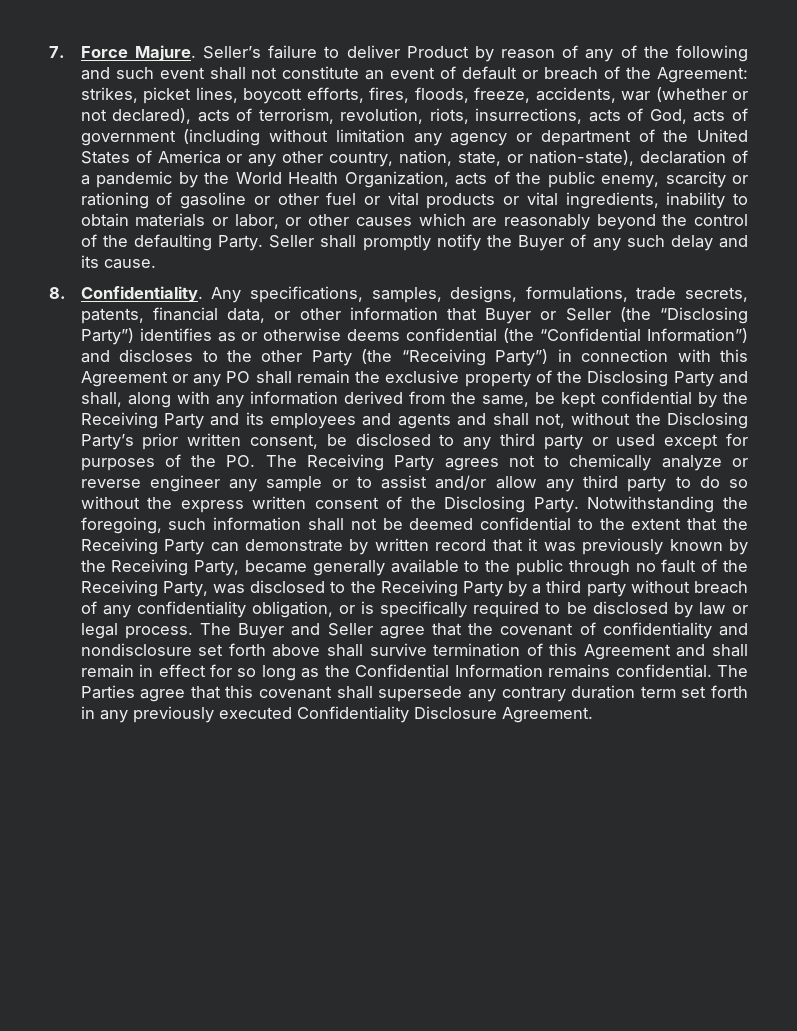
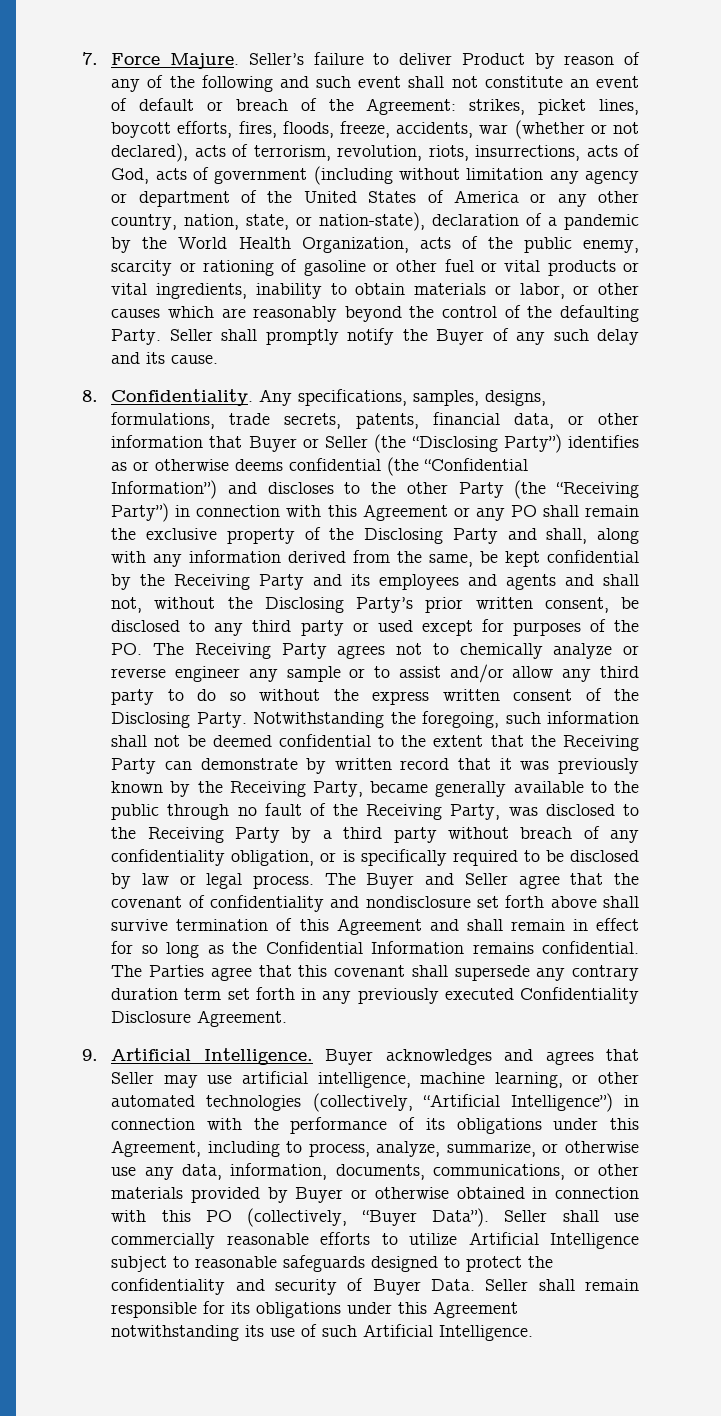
+ 9. Artificial Intelligence. Buyer acknowledges and agrees that Seller may use artificial intelligence, machine learning, or other automated technologies (collectively, “Artificial Intelligence”) in connection with the performance of its obligations under this Agreement, including to process, analyze, summarize, or otherwise use any data, information, documents, communications, or other materials provided by Buyer or otherwise obtained in connection with this PO (collectively, “Buyer Data”). Seller shall use commercially reasonable efforts to utilize Artificial Intelligence subject to reasonable safeguards designed to protect the confidentiality and security of Buyer Data. Seller shall remain responsible for its obligations under this Agreement notwithstanding its use of such Artificial Intelligence.

